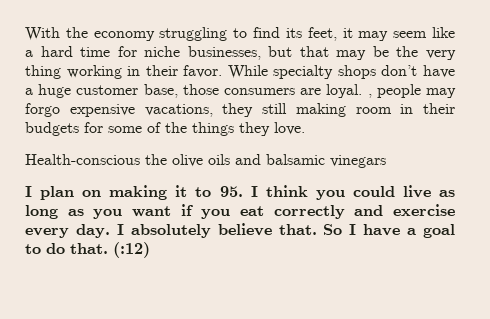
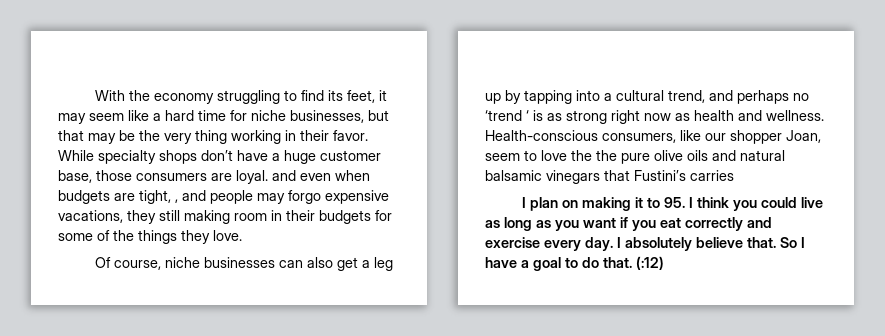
- While specialty shops don’t have a huge customer base, those consumers are loyal. , people may forgo expensive vacations, they still making room in their budgets for some of the things they love.
+ While specialty shops don’t have a huge customer base, those consumers are loyal. and even when budgets are tight, , and people may forgo expensive vacations, they still making room in their budgets for some of the things they love.
- Health-conscious the olive oils and balsamic vinegars
+ Of course, niche businesses can also get a leg up by tapping into a cultural trend, and perhaps no ‘trend ‘ is as strong right now as health and wellness. Health-conscious consumers, like our shopper Joan, seem to love the the pure olive oils and natural balsamic vinegars that Fustini’s carries

